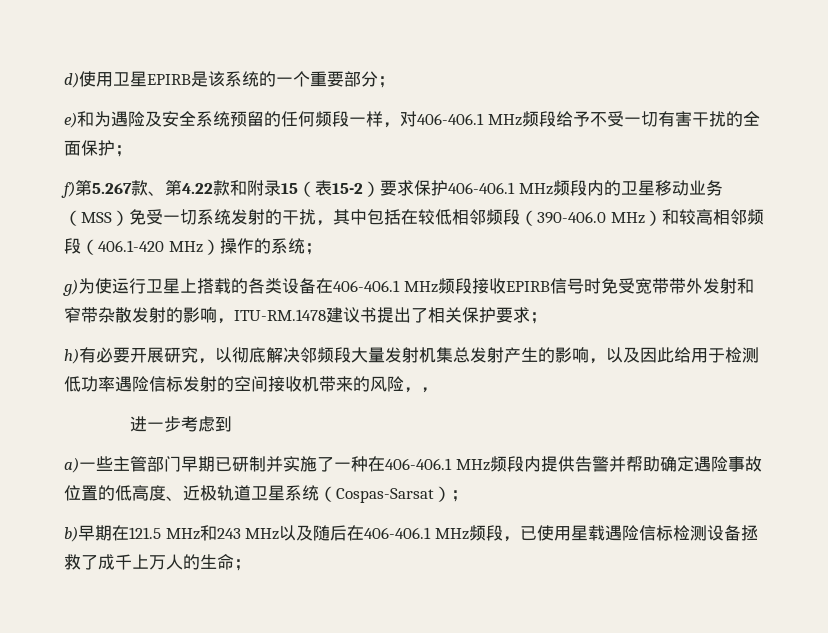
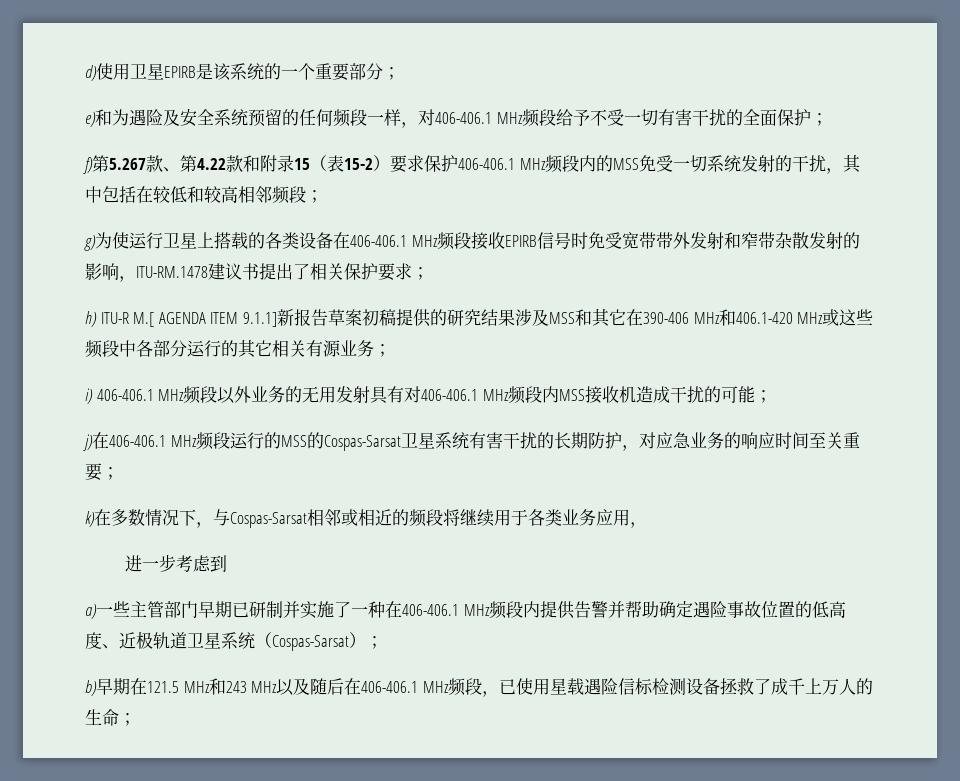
- f)第5.267款、第4.22款和附录15（表15-2）要求保护406-406.1 MHz频段内的卫星移动业务（MSS）免受一切系统发射的干扰，其中包括在较低相邻频段（390-406.0 MHz）和较高相邻频段（406.1-420 MHz）操作的系统；
+ f)第5.267款、第4.22款和附录15（表15-2）要求保护406-406.1 MHz频段内的MSS免受一切系统发射的干扰，其中包括在较低和较高相邻频段；
- h)有必要开展研究，以彻底解决邻频段大量发射机集总发射产生的影响，以及因此给用于检测低功率遇险信标发射的空间接收机带来的风险，，
+ h) ITU-R M.[ AGENDA ITEM 9.1.1]新报告草案初稿提供的研究结果涉及MSS和其它在390-406 MHz和406.1-420 MHz或这些频段中各部分运行的其它相关有源业务；
+ i) 406-406.1 MHz频段以外业务的无用发射具有对406-406.1 MHz频段内MSS接收机造成干扰的可能；
+ j)在406-406.1 MHz频段运行的MSS的Cospas-Sarsat卫星系统有害干扰的长期防护，对应急业务的响应时间至关重要；
+ k)在多数情况下，与Cospas-Sarsat相邻或相近的频段将继续用于各类业务应用，

